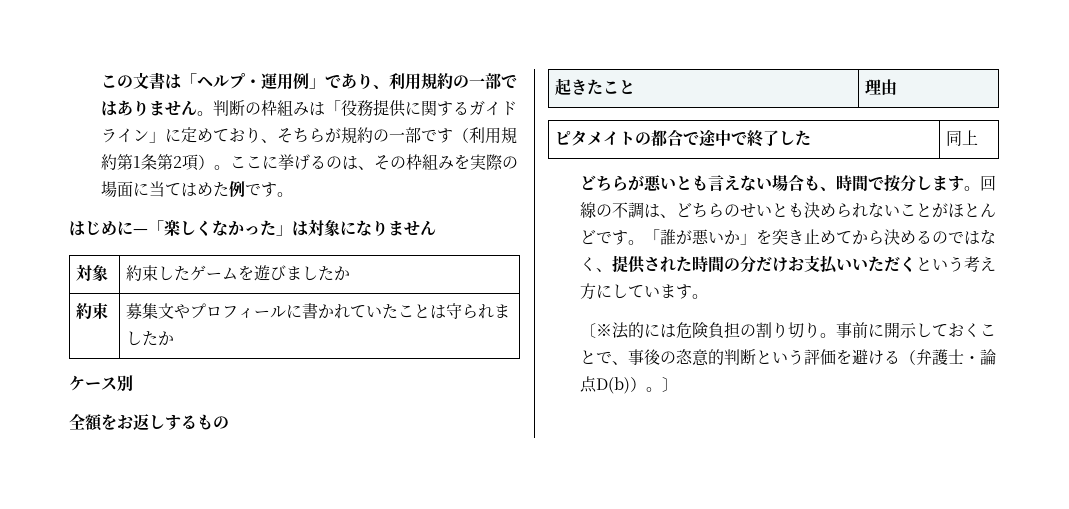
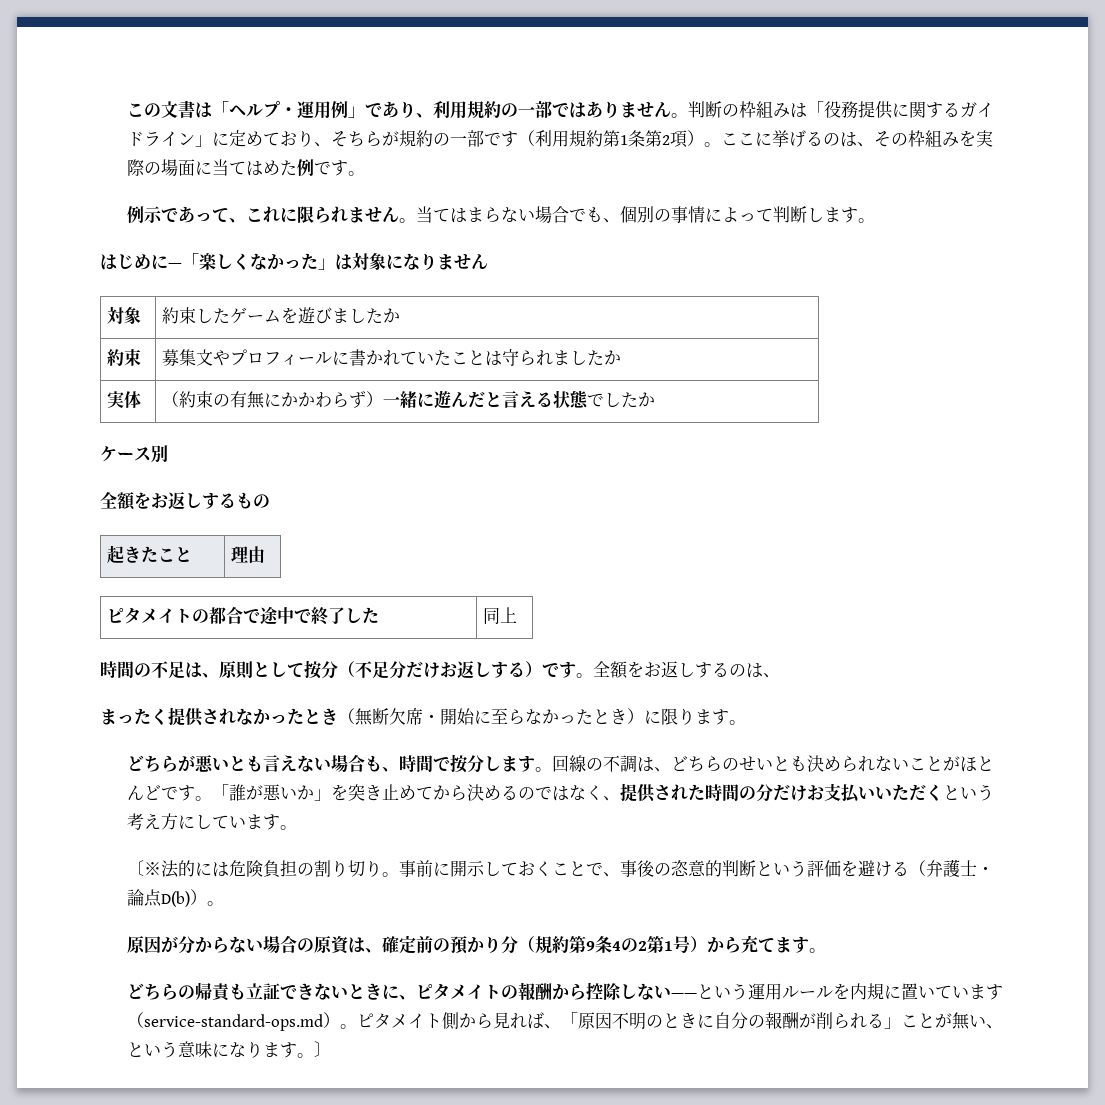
+ 例示であって、これに限られません。当てはまらない場合でも、個別の事情によって判断します。
+ 実体 | （約束の有無にかかわらず）一緒に遊んだと言える状態でしたか
+ 時間の不足は、原則として按分（不足分だけお返しする）です。全額をお返しするのは、
+ まったく提供されなかったとき（無断欠席・開始に至らなかったとき）に限ります。
- 事前に開示しておくことで、事後の恣意的判断という評価を避ける（弁護士・論点D(b)）。〕
+ 事前に開示しておくことで、事後の恣意的判断という評価を避ける（弁護士・論点D(b)）。
+ 原因が分からない場合の原資は、確定前の預かり分（規約第9条4の2第1号）から充てます。
+ どちらの帰責も立証できないときに、ピタメイトの報酬から控除しない——という運用ルールを内規に置いています（service-standard-ops.md）。ピタメイト側から見れば、「原因不明のときに自分の報酬が削られる」ことが無い、という意味になります。〕

